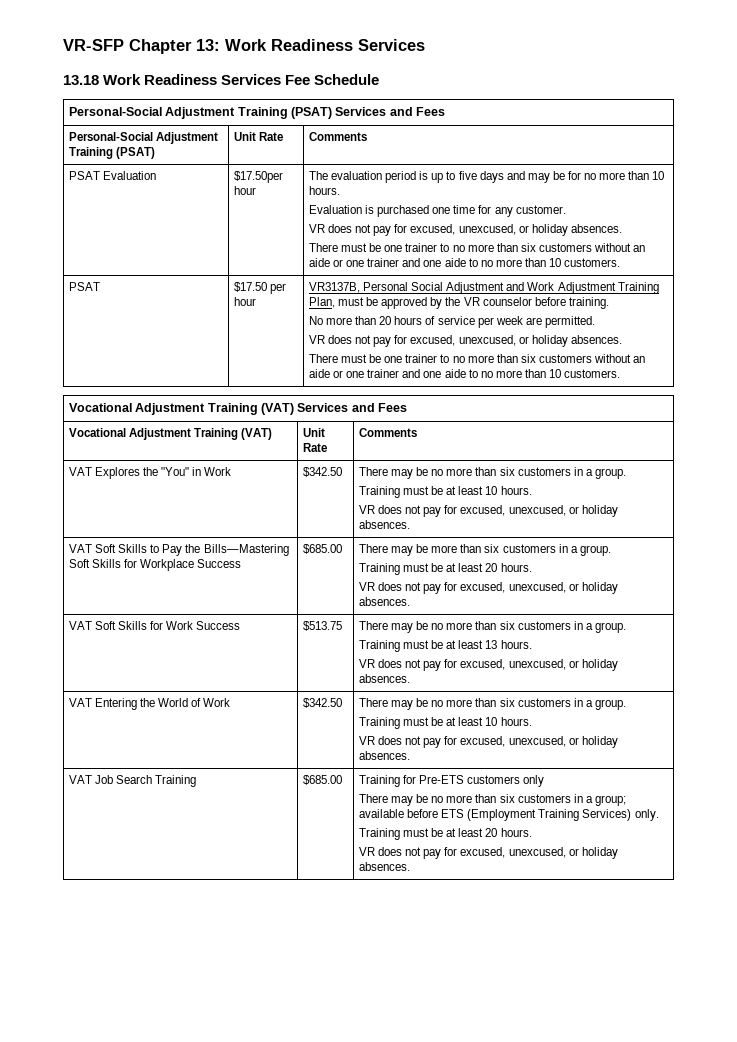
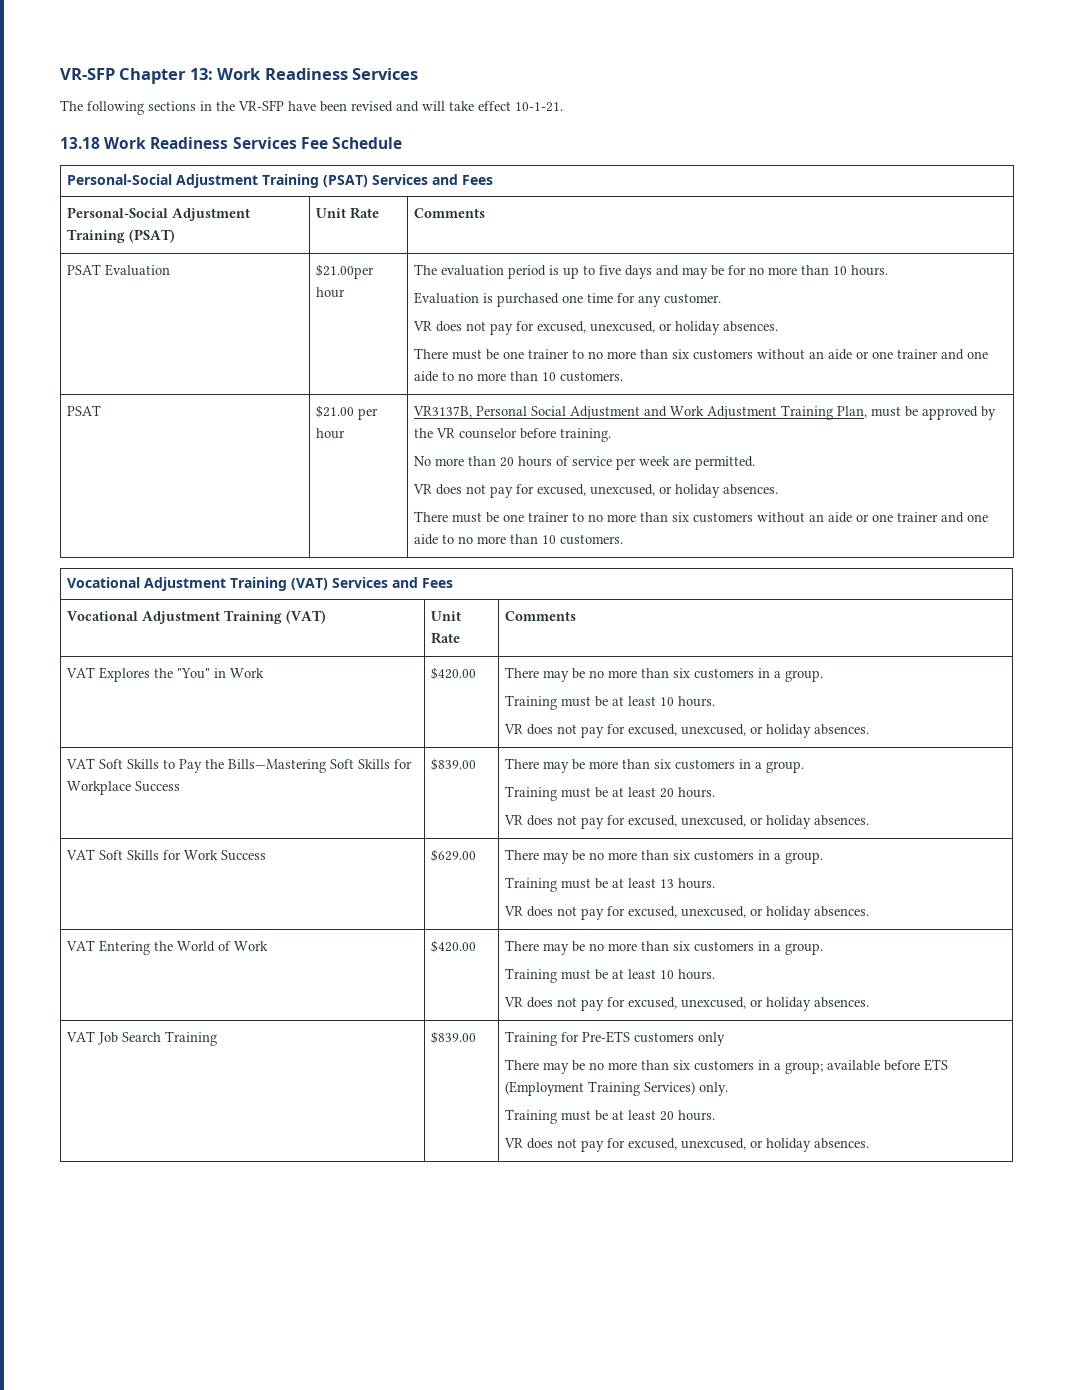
+ The following sections in the VR-SFP have been revised and will take effect 10-1-21.
- $17.50per hour
+ $21.00per hour
- $17.50 per hour
+ $21.00 per hour
- VAT Explores the "You" in Work | $342.50 | There may be no more than six customers in a group.
+ VAT Explores the "You" in Work | $420.00 | There may be no more than six customers in a group.
- VAT Soft Skills to Pay the Bills—Mastering Soft Skills for Workplace Success | $685.00 | There may be more than six customers in a group.
+ VAT Soft Skills to Pay the Bills—Mastering Soft Skills for Workplace Success | $839.00 | There may be more than six customers in a group.
- VAT Soft Skills for Work Success | $513.75 | There may be no more than six customers in a group.
+ VAT Soft Skills for Work Success | $629.00 | There may be no more than six customers in a group.
- VAT Entering the World of Work | $342.50 | There may be no more than six customers in a group.
+ VAT Entering the World of Work | $420.00 | There may be no more than six customers in a group.
- VAT Job Search Training | $685.00
+ VAT Job Search Training | $839.00

